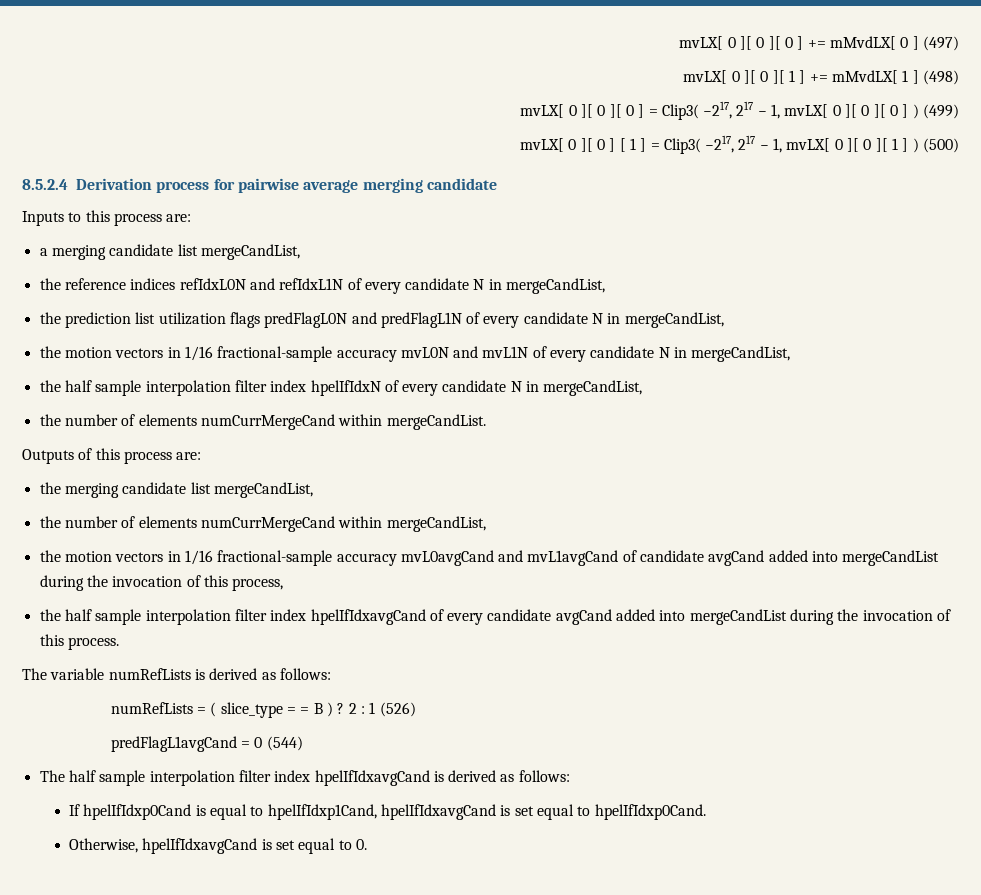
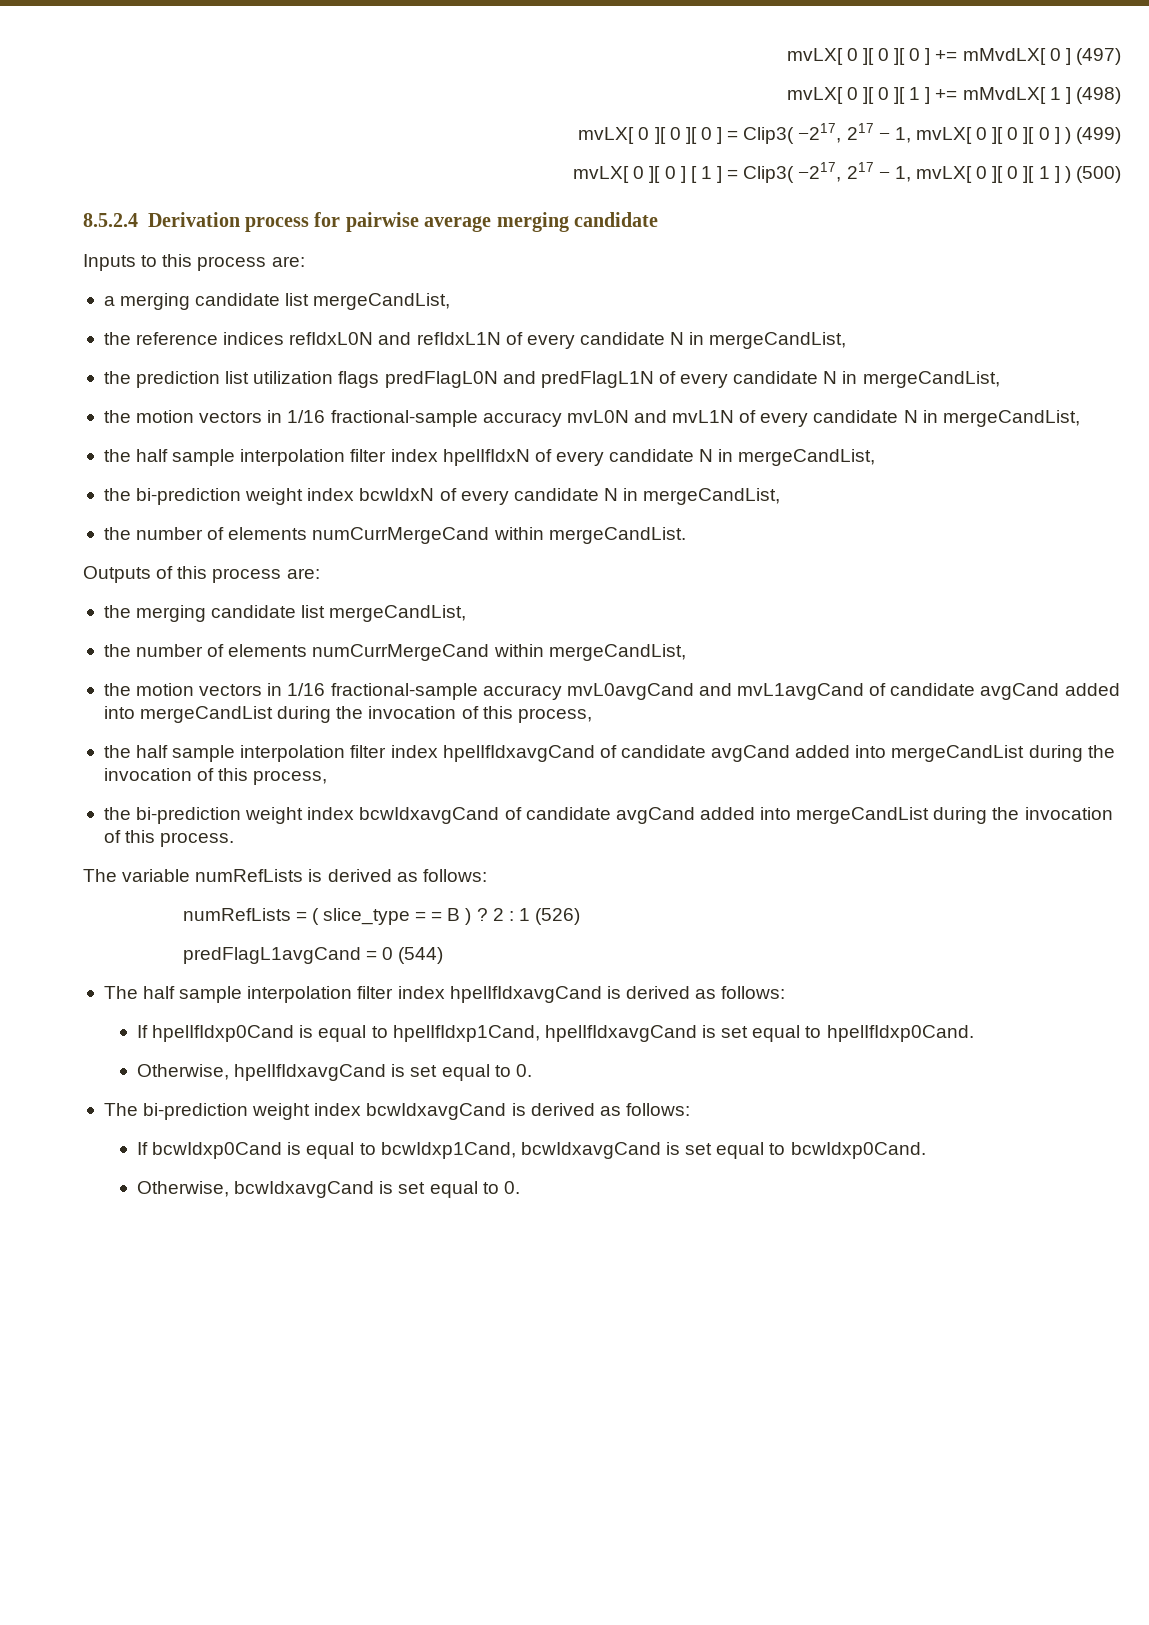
+ the bi-prediction weight index bcwIdxN of every candidate N in mergeCandList,
- the half sample interpolation filter index hpelIfIdxavgCand of every candidate avgCand added into mergeCandList during the invocation of this process.
+ the half sample interpolation filter index hpelIfIdxavgCand of candidate avgCand added into mergeCandList during the invocation of this process,
+ the bi-prediction weight index bcwIdxavgCand of candidate avgCand added into mergeCandList during the invocation of this process.
+ The bi-prediction weight index bcwIdxavgCand is derived as follows:
+ If bcwIdxp0Cand is equal to bcwIdxp1Cand, bcwIdxavgCand is set equal to bcwIdxp0Cand.
+ Otherwise, bcwIdxavgCand is set equal to 0.

